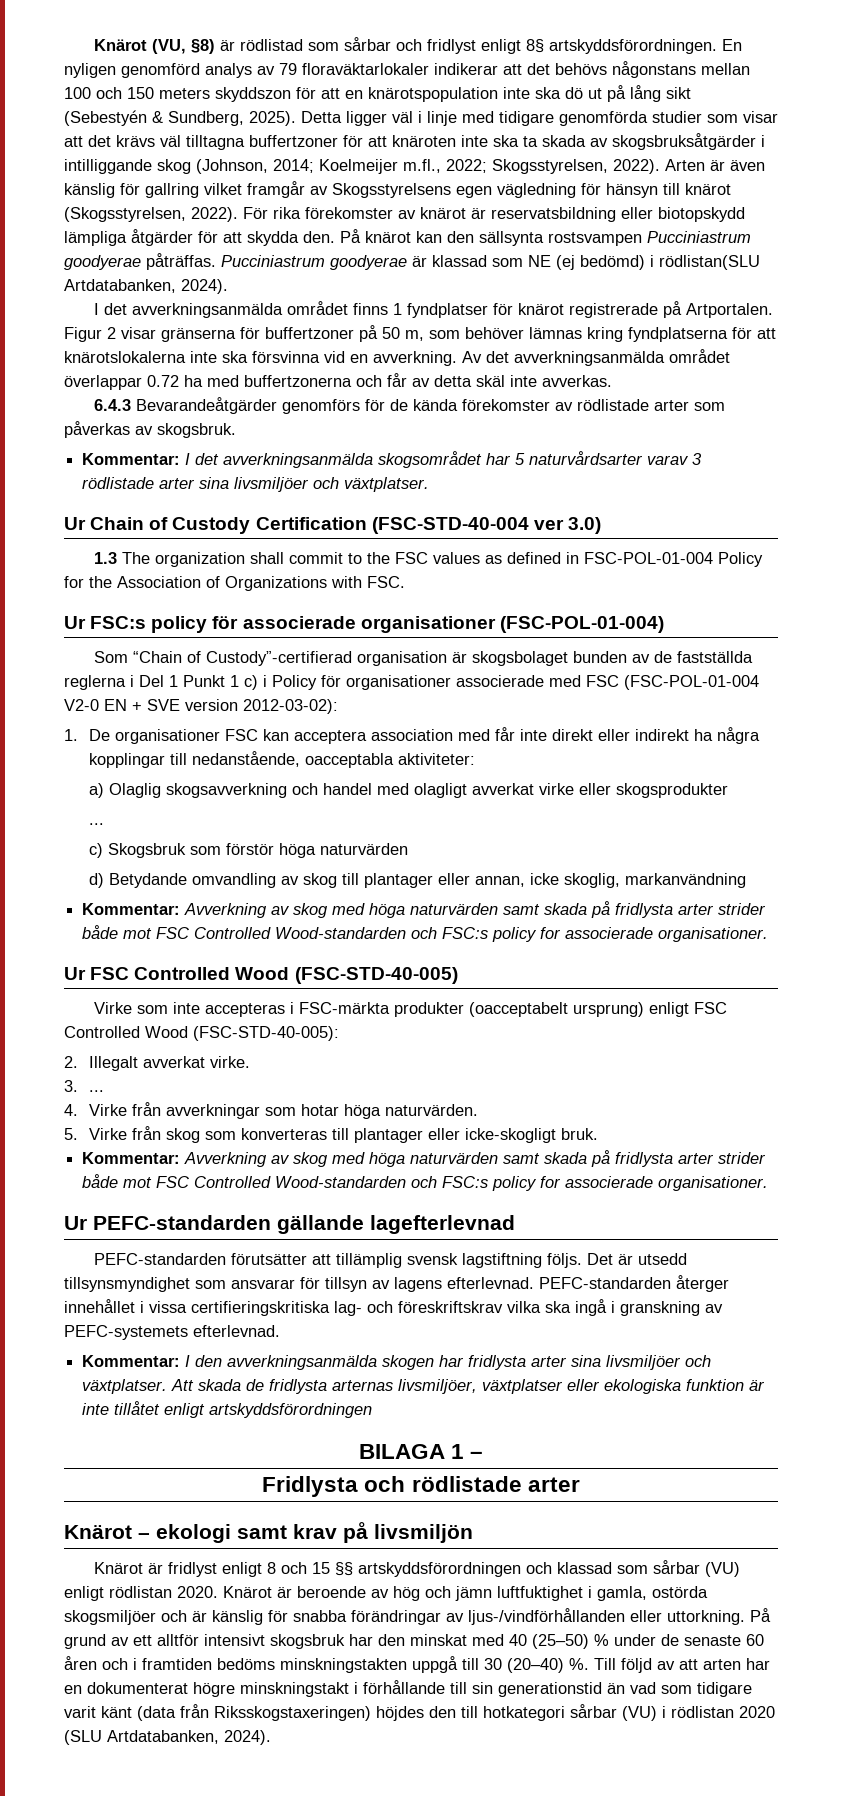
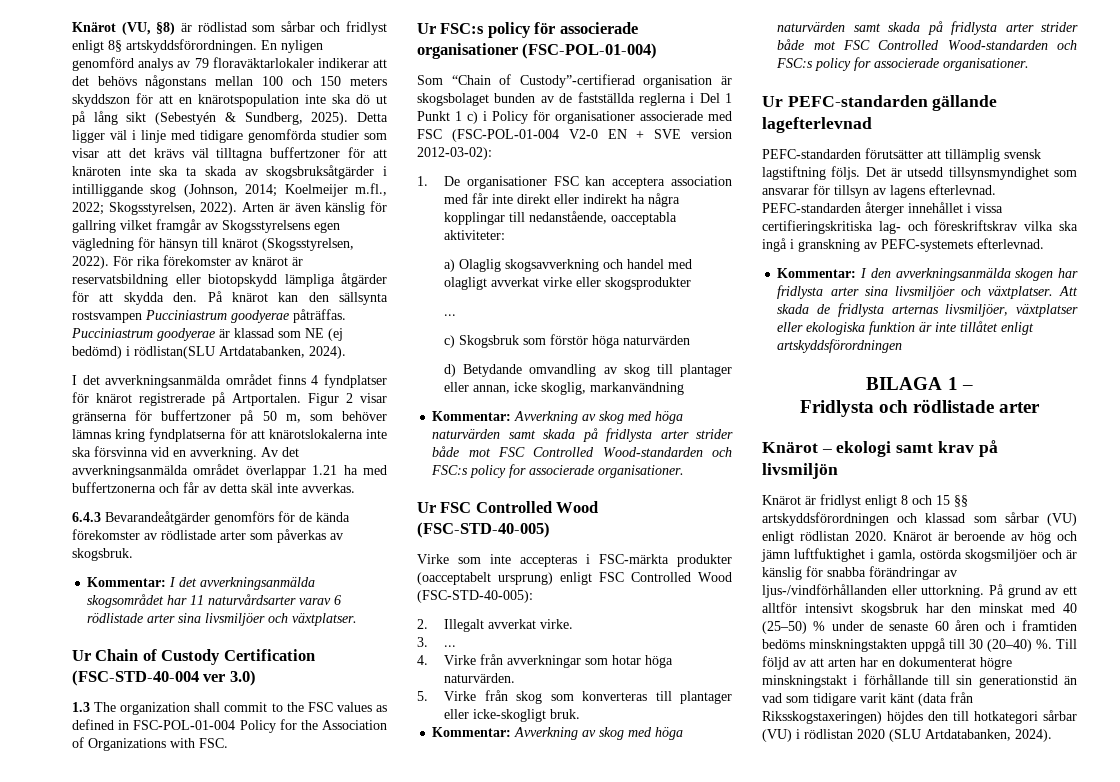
- I det avverkningsanmälda området finns 1 fyndplatser för knärot registrerade på Artportalen.
+ I det avverkningsanmälda området finns 4 fyndplatser för knärot registrerade på Artportalen.
- Av det avverkningsanmälda området överlappar 0.72 ha med buffertzonerna och får av detta skäl inte avverkas.
+ Av det avverkningsanmälda området överlappar 1.21 ha med buffertzonerna och får av detta skäl inte avverkas.
- Kommentar: I det avverkningsanmälda skogsområdet har 5 naturvårdsarter varav 3 rödlistade arter sina livsmiljöer och växtplatser.
+ Kommentar: I det avverkningsanmälda skogsområdet har 11 naturvårdsarter varav 6 rödlistade arter sina livsmiljöer och växtplatser.

